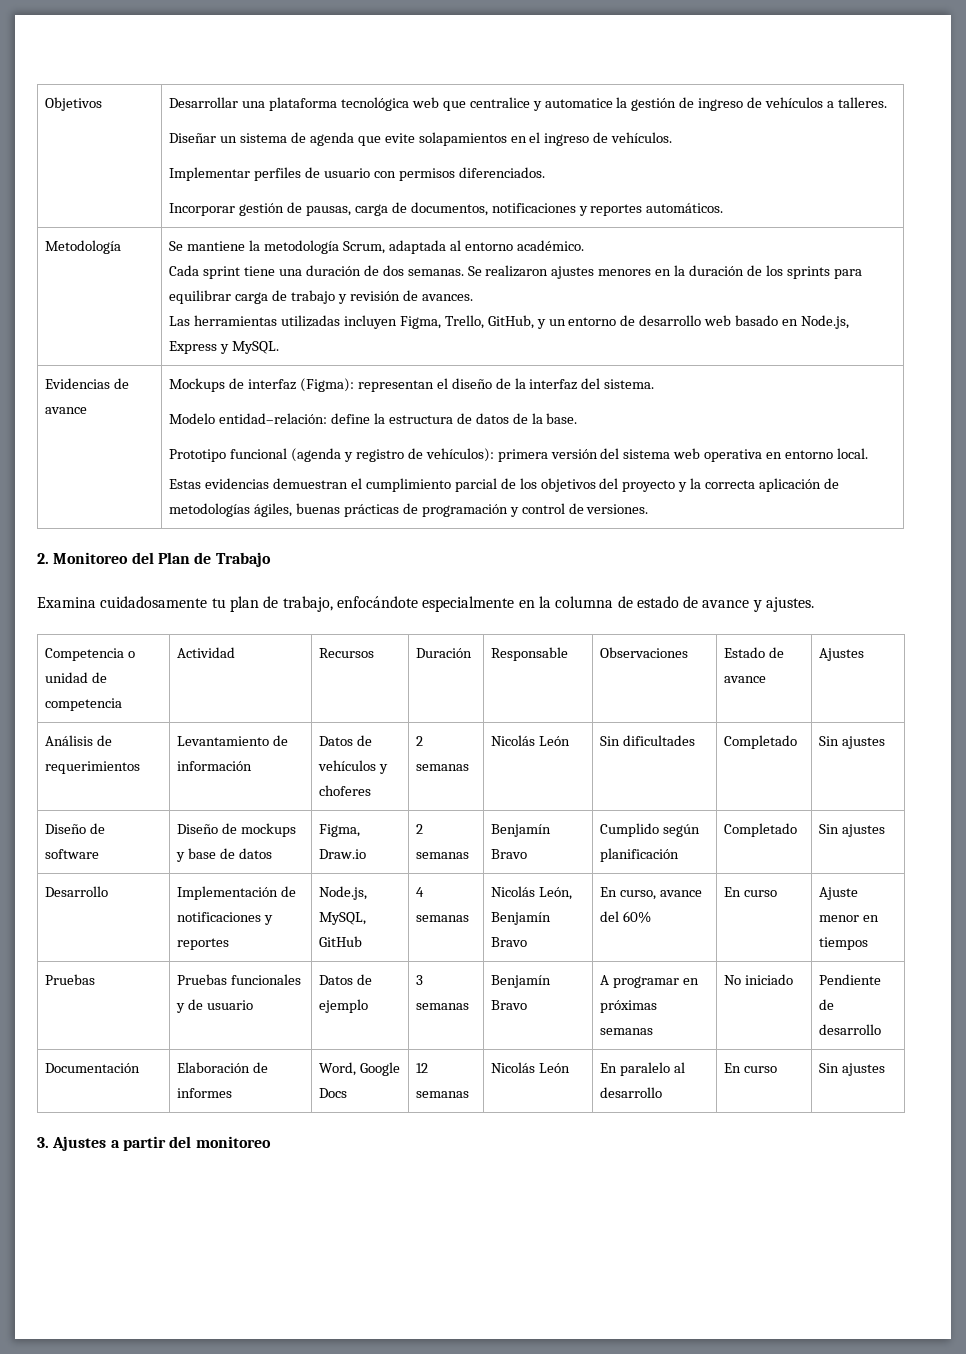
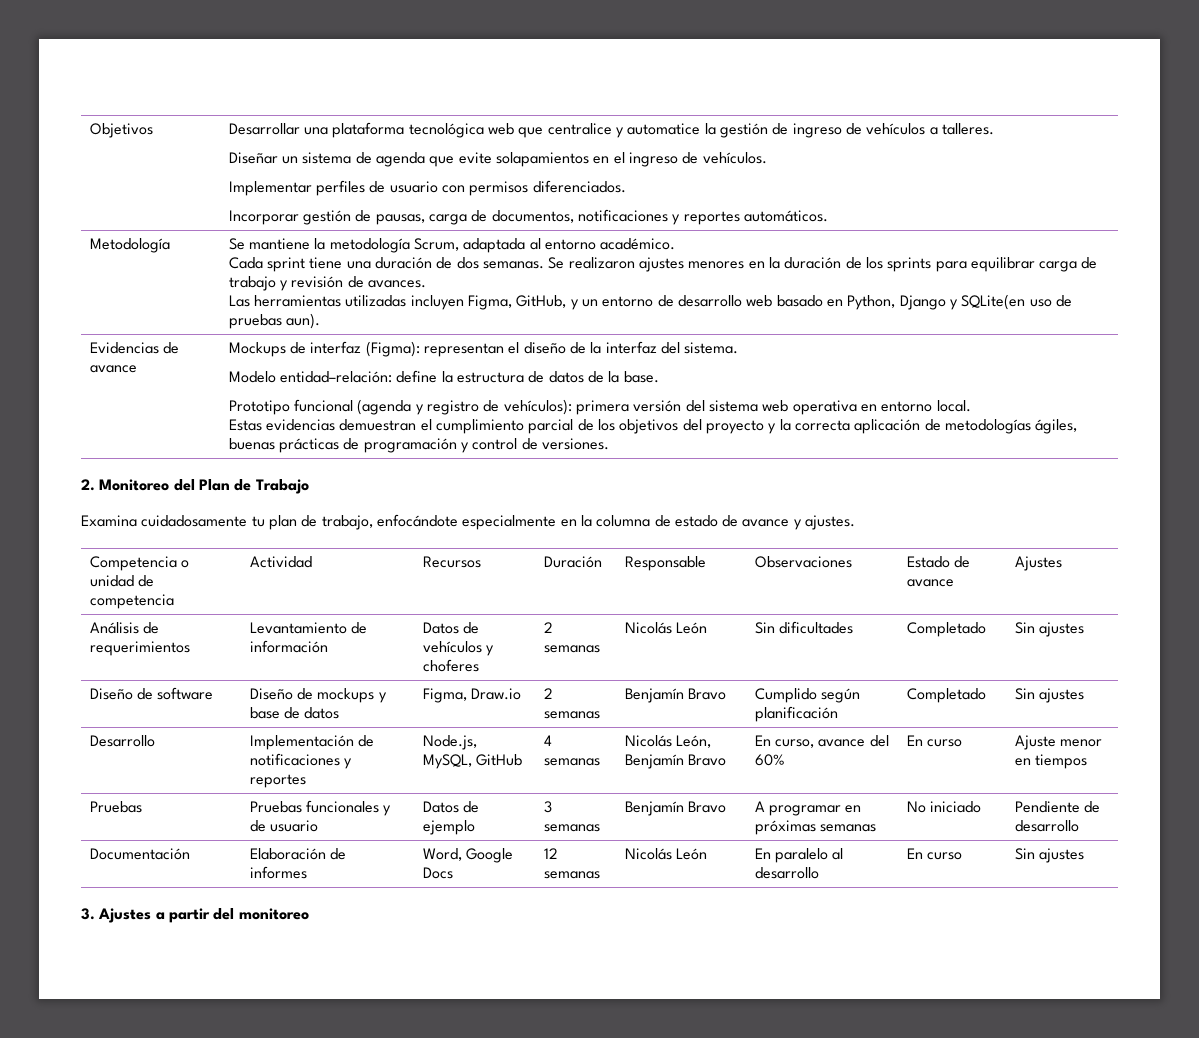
- Las herramientas utilizadas incluyen Figma, Trello, GitHub, y un entorno de desarrollo web basado en Node.js, Express y MySQL.
+ Las herramientas utilizadas incluyen Figma, GitHub, y un entorno de desarrollo web basado en Python, Django y SQLite(en uso de pruebas aun).

